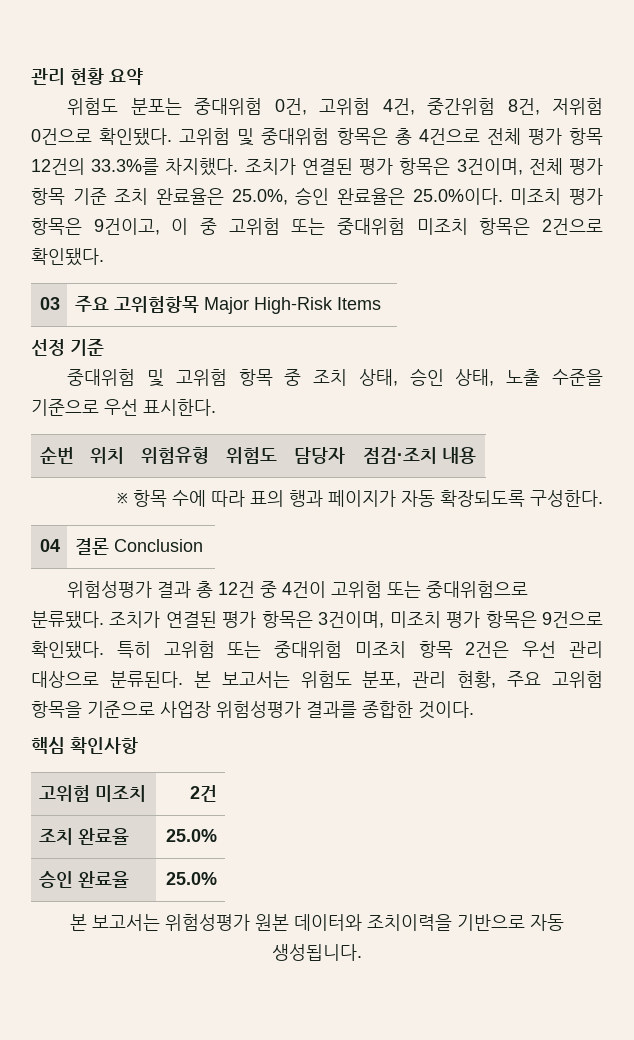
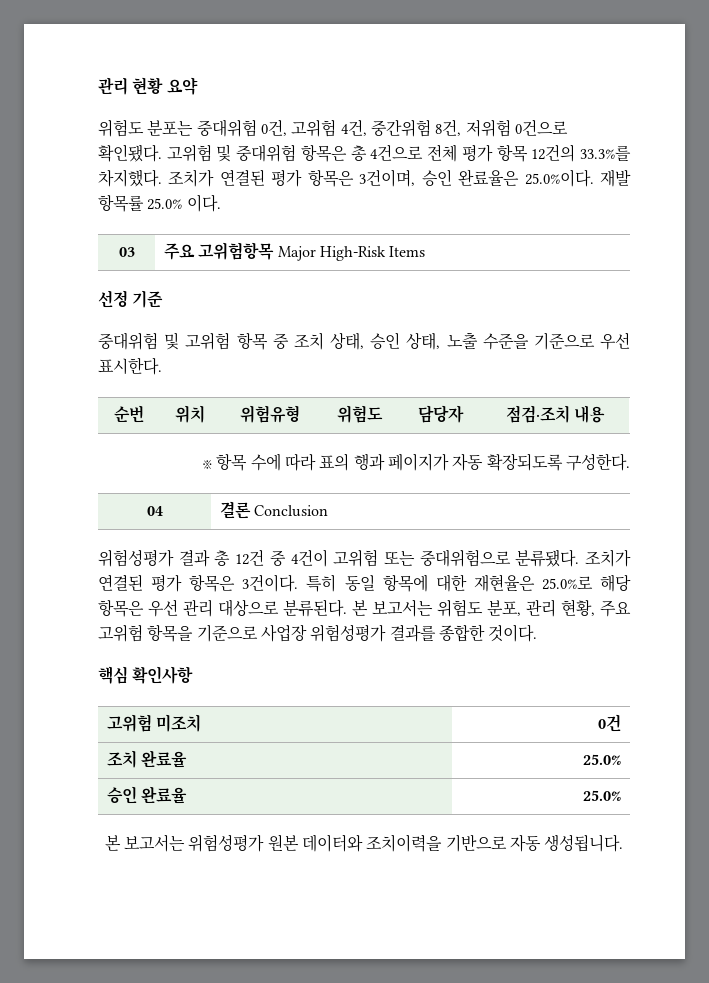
- 조치가 연결된 평가 항목은 3건이며, 전체 평가 항목 기준 조치 완료율은 25.0%, 승인 완료율은 25.0%이다. 미조치 평가 항목은 9건이고, 이 중 고위험 또는 중대위험 미조치 항목은 2건으로 확인됐다.
+ 조치가 연결된 평가 항목은 3건이며, 승인 완료율은 25.0%이다. 재발 항목률 25.0% 이다.
- 조치가 연결된 평가 항목은 3건이며, 미조치 평가 항목은 9건으로 확인됐다. 특히 고위험 또는 중대위험 미조치 항목 2건은 우선 관리 대상으로 분류된다.
+ 조치가 연결된 평가 항목은 3건이다. 특히 동일 항목에 대한 재현율은 25.0%로 해당 항목은 우선 관리 대상으로 분류된다.
- 고위험 미조치 | 2건
+ 고위험 미조치 | 0건

